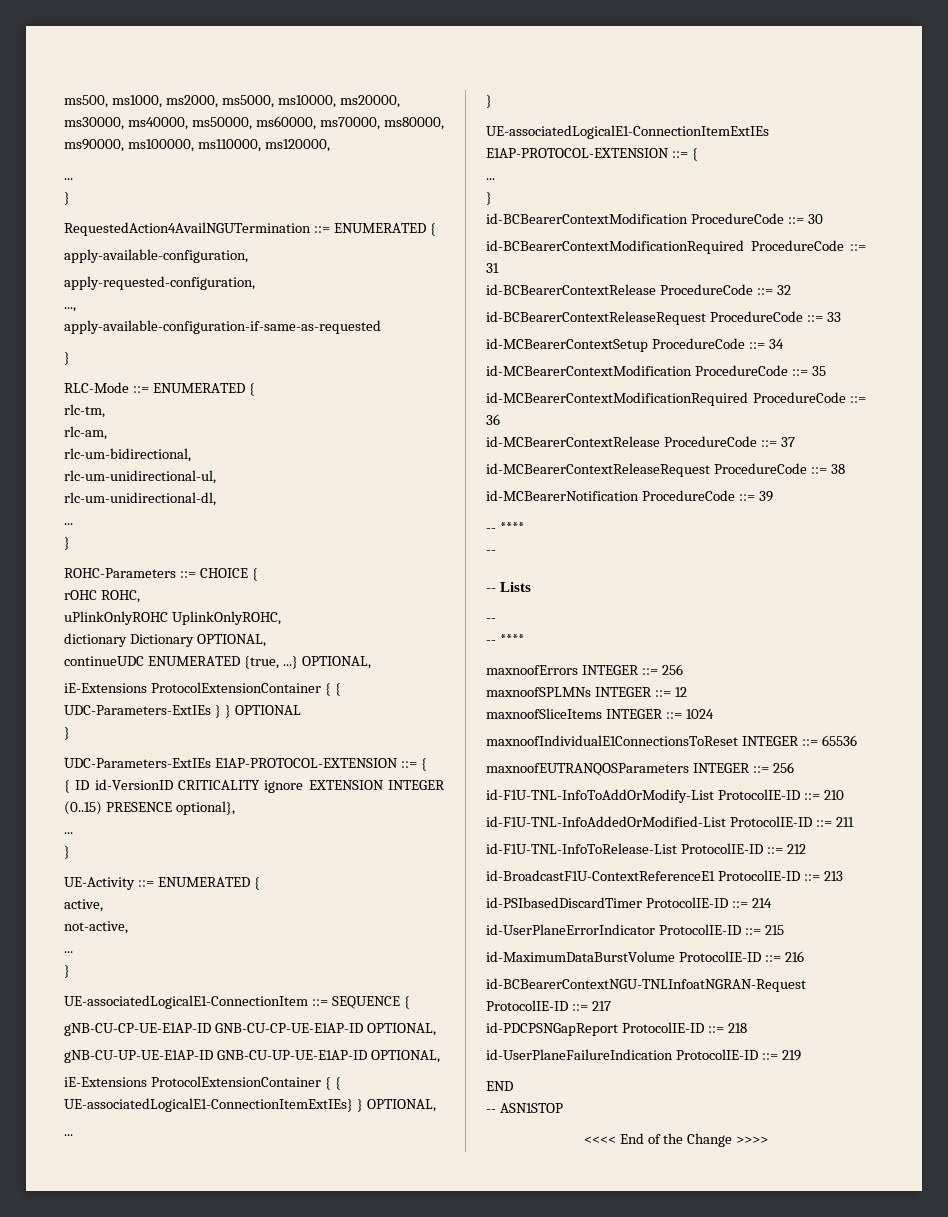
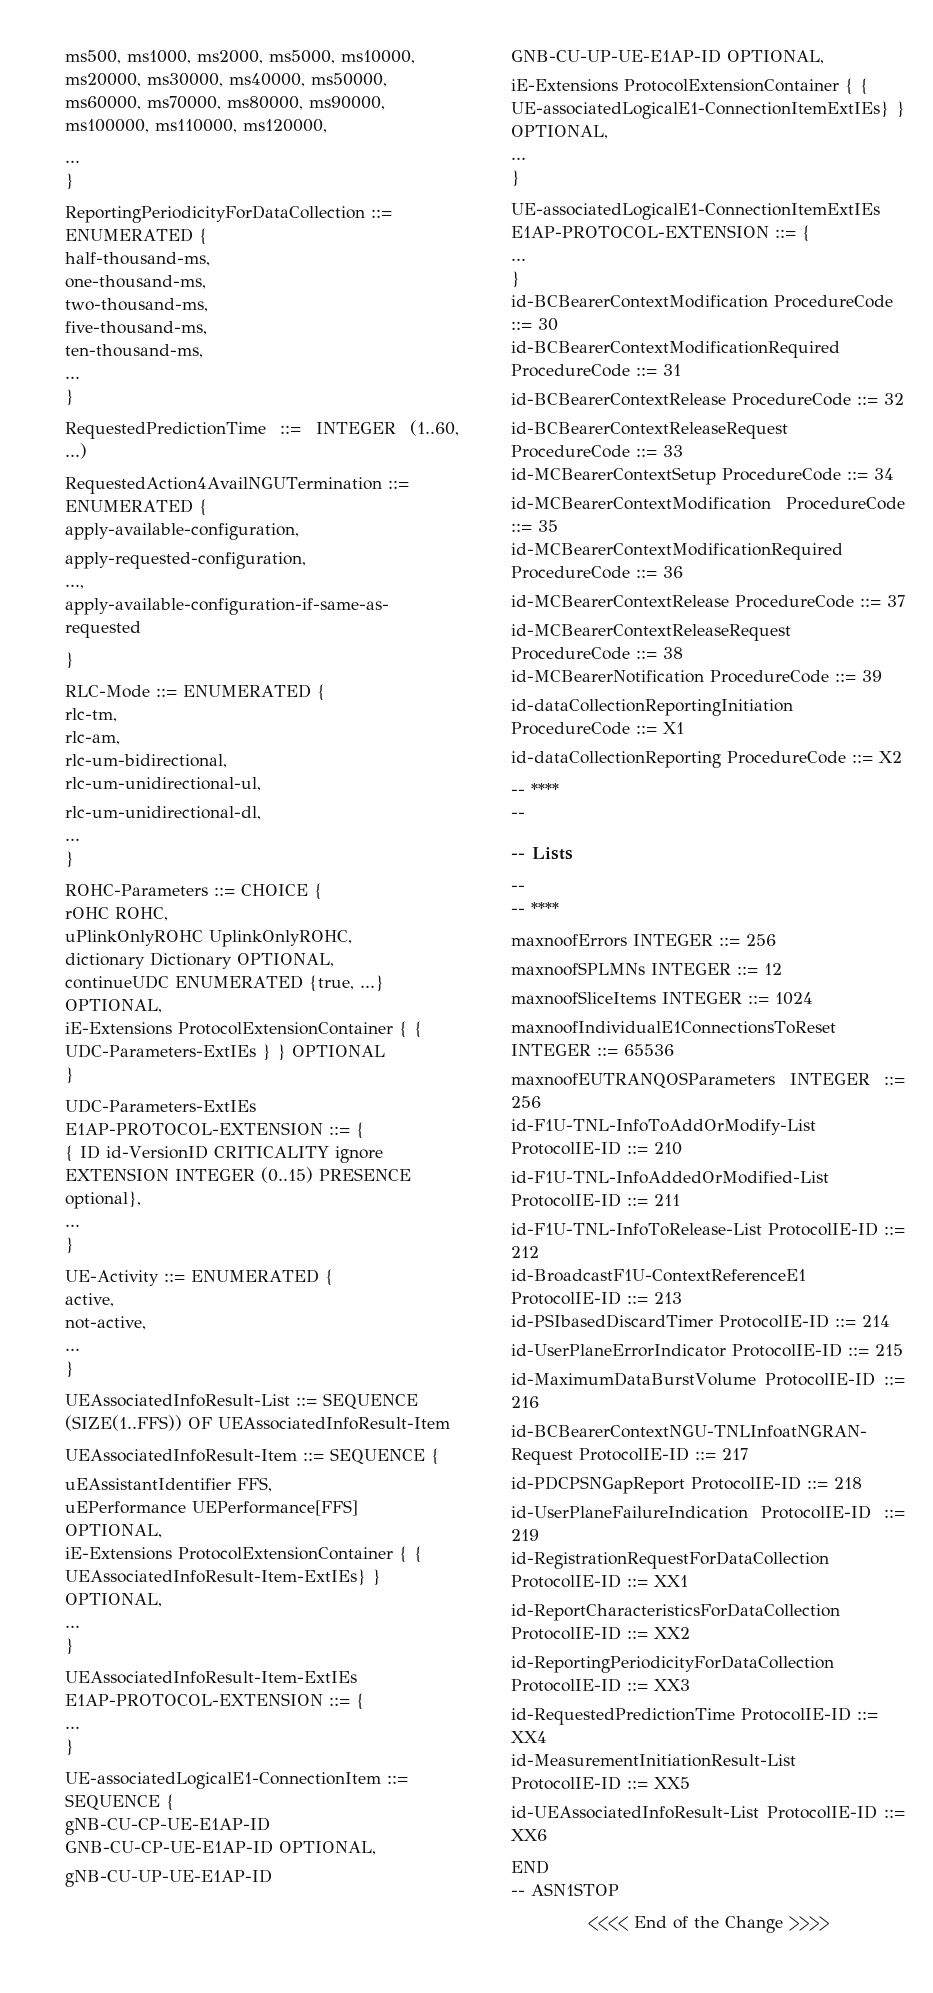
+ ReportingPeriodicityForDataCollection ::= ENUMERATED {
+ half-thousand-ms,
+ one-thousand-ms,
+ two-thousand-ms,
+ five-thousand-ms,
+ ten-thousand-ms,
+ ...
+ }
+ RequestedPredictionTime ::= INTEGER (1..60, ...)
+ UEAssociatedInfoResult-List ::= SEQUENCE (SIZE(1..FFS)) OF UEAssociatedInfoResult-Item
+ UEAssociatedInfoResult-Item ::= SEQUENCE {
+ uEAssistantIdentifier FFS,
+ uEPerformance UEPerformance[FFS] OPTIONAL,
+ iE-Extensions ProtocolExtensionContainer { { UEAssociatedInfoResult-Item-ExtIEs} } OPTIONAL,
+ ...
+ }
+ UEAssociatedInfoResult-Item-ExtIEs E1AP-PROTOCOL-EXTENSION ::= {
+ ...
+ }
+ id-dataCollectionReportingInitiation ProcedureCode ::= X1
+ id-dataCollectionReporting ProcedureCode ::= X2
+ id-RegistrationRequestForDataCollection ProtocolIE-ID ::= XX1
+ id-ReportCharacteristicsForDataCollection ProtocolIE-ID ::= XX2
+ id-ReportingPeriodicityForDataCollection ProtocolIE-ID ::= XX3
+ id-RequestedPredictionTime ProtocolIE-ID ::= XX4
+ id-MeasurementInitiationResult-List ProtocolIE-ID ::= XX5
+ id-UEAssociatedInfoResult-List ProtocolIE-ID ::= XX6

